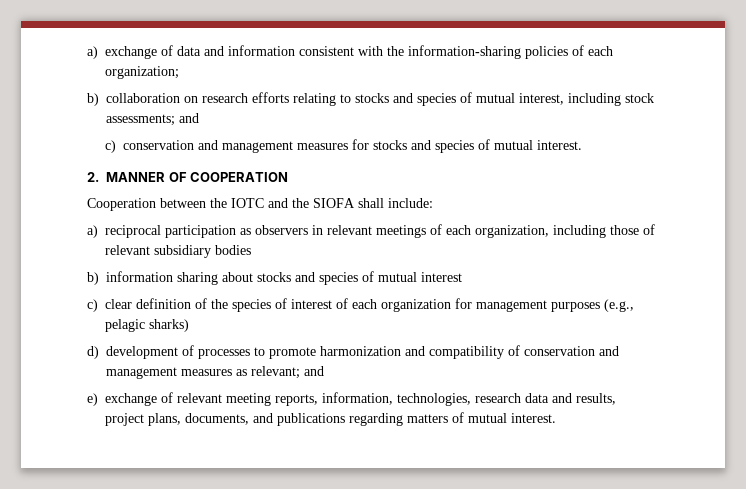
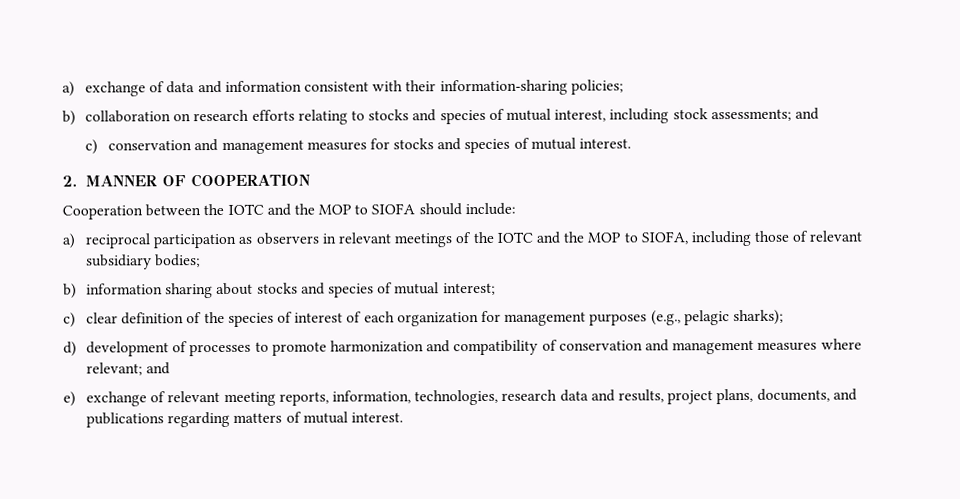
- a) exchange of data and information consistent with the information-sharing policies of each organization;
+ a) exchange of data and information consistent with their information-sharing policies;
- Cooperation between the IOTC and the SIOFA shall include:
+ Cooperation between the IOTC and the MOP to SIOFA should include:
- a) reciprocal participation as observers in relevant meetings of each organization, including those of relevant subsidiary bodies
+ a) reciprocal participation as observers in relevant meetings of the IOTC and the MOP to SIOFA, including those of relevant subsidiary bodies;
- b) information sharing about stocks and species of mutual interest
+ b) information sharing about stocks and species of mutual interest;
- c) clear definition of the species of interest of each organization for management purposes (e.g., pelagic sharks)
+ c) clear definition of the species of interest of each organization for management purposes (e.g., pelagic sharks);
- d) development of processes to promote harmonization and compatibility of conservation and management measures as relevant; and
+ d) development of processes to promote harmonization and compatibility of conservation and management measures where relevant; and

